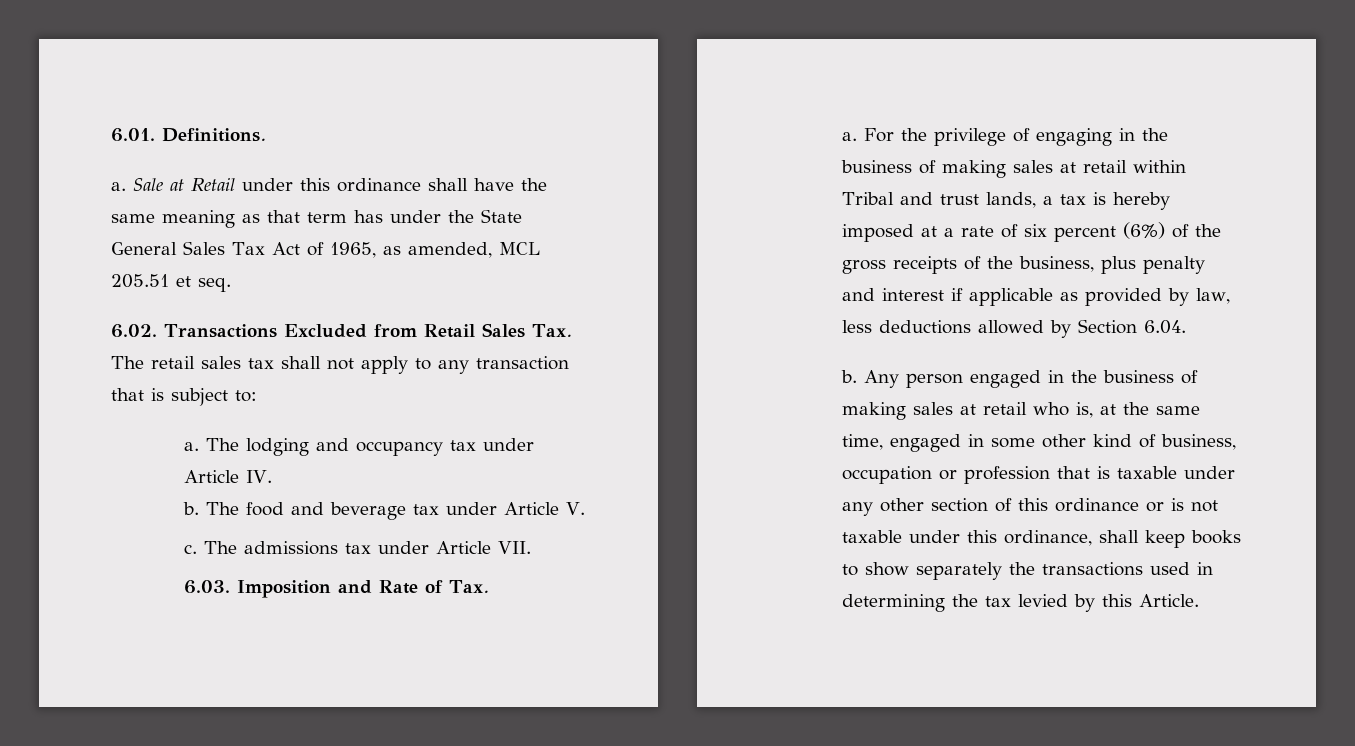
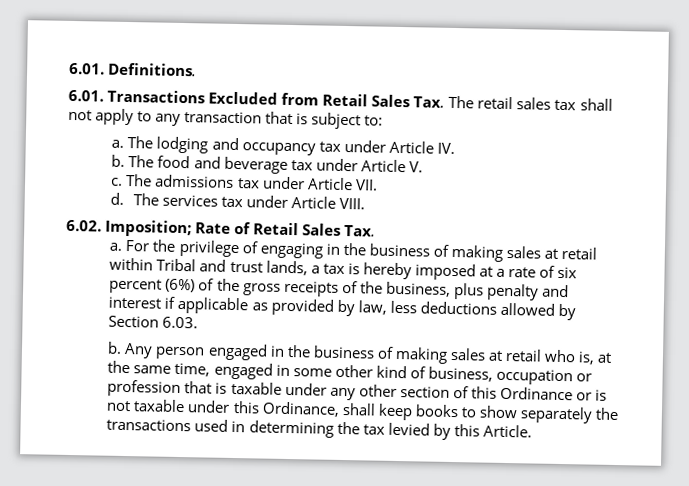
- a. Sale at Retail under this ordinance shall have the same meaning as that term has under the State General Sales Tax Act of 1965, as amended, MCL 205.51 et seq.
- 6.02. Transactions Excluded from Retail Sales Tax. The retail sales tax shall not apply to any transaction that is subject to:
+ 6.01. Transactions Excluded from Retail Sales Tax. The retail sales tax shall not apply to any transaction that is subject to:
- 6.03. Imposition and Rate of Tax.
+ d. The services tax under Article VIII.
+ 6.02. Imposition; Rate of Retail Sales Tax.
- For the privilege of engaging in the business of making sales at retail within Tribal and trust lands, a tax is hereby imposed at a rate of six percent (6%) of the gross receipts of the business, plus penalty and interest if applicable as provided by law, less deductions allowed by Section 6.04.
+ For the privilege of engaging in the business of making sales at retail within Tribal and trust lands, a tax is hereby imposed at a rate of six percent (6%) of the gross receipts of the business, plus penalty and interest if applicable as provided by law, less deductions allowed by Section 6.03.
- Any person engaged in the business of making sales at retail who is, at the same time, engaged in some other kind of business, occupation or profession that is taxable under any other section of this ordinance or is not taxable under this ordinance, shall keep books to show separately the transactions used in determining the tax levied by this Article.
+ Any person engaged in the business of making sales at retail who is, at the same time, engaged in some other kind of business, occupation or profession that is taxable under any other section of this Ordinance or is not taxable under this Ordinance, shall keep books to show separately the transactions used in determining the tax levied by this Article.

